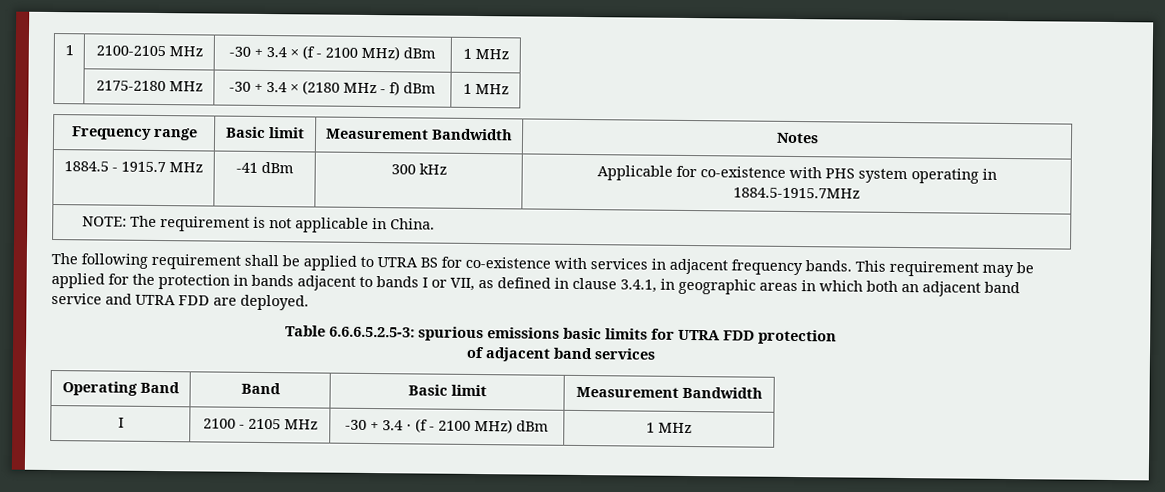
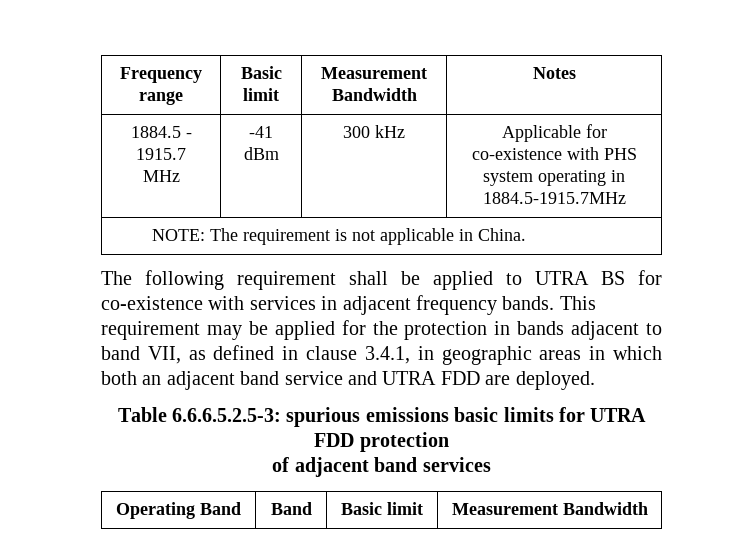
- 1 | 2100-2105 MHz | -30 + 3.4 × (f - 2100 MHz) dBm | 1 MHz
- | 2175-2180 MHz | -30 + 3.4 × (2180 MHz - f) dBm | 1 MHz
- This requirement may be applied for the protection in bands adjacent to bands I or VII, as defined in clause 3.4.1, in geographic areas in which both an adjacent band service and UTRA FDD are deployed.
+ This requirement may be applied for the protection in bands adjacent to band VII, as defined in clause 3.4.1, in geographic areas in which both an adjacent band service and UTRA FDD are deployed.
- I | 2100 - 2105 MHz | -30 + 3.4 ⋅ (f - 2100 MHz) dBm | 1 MHz

